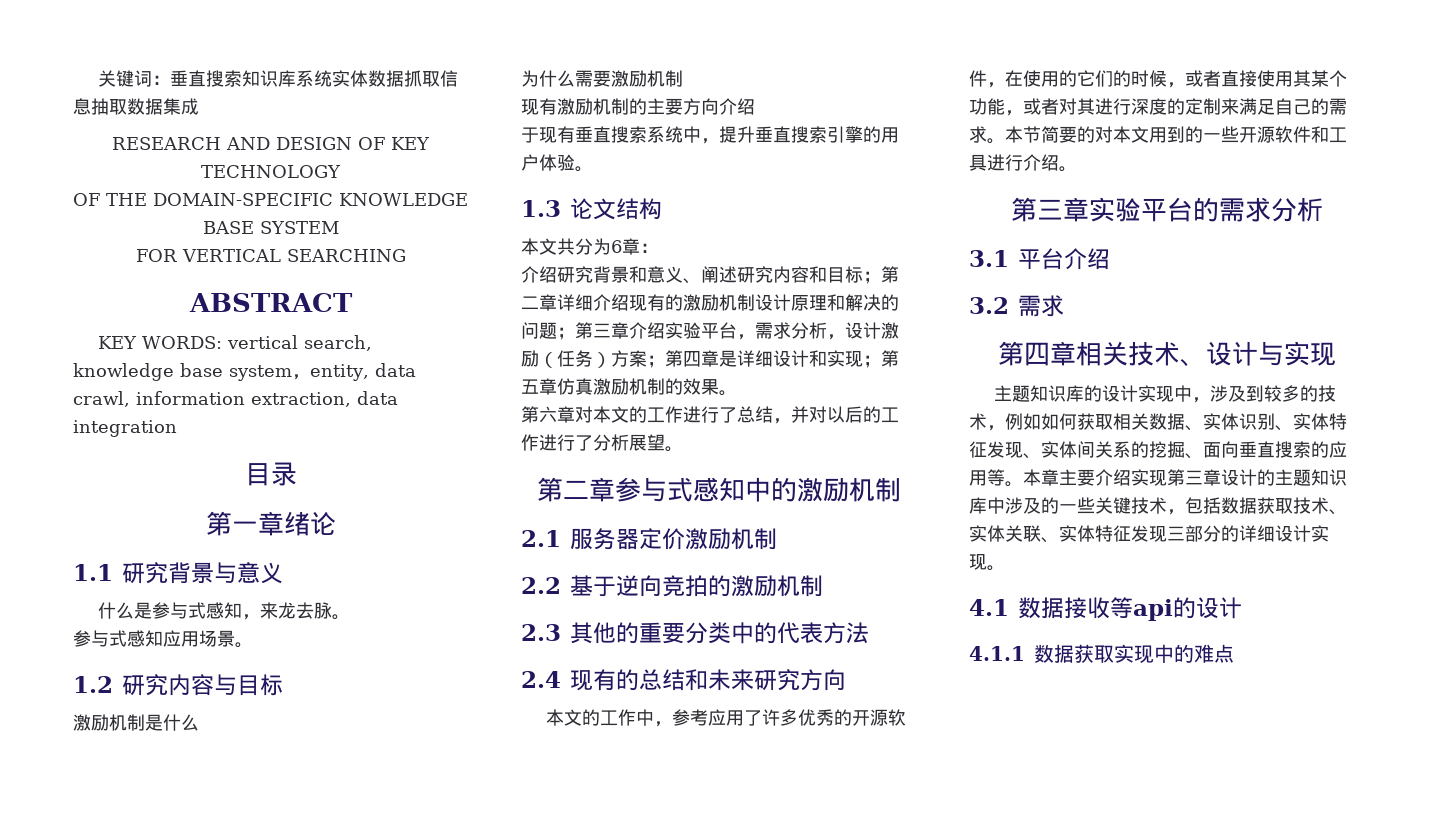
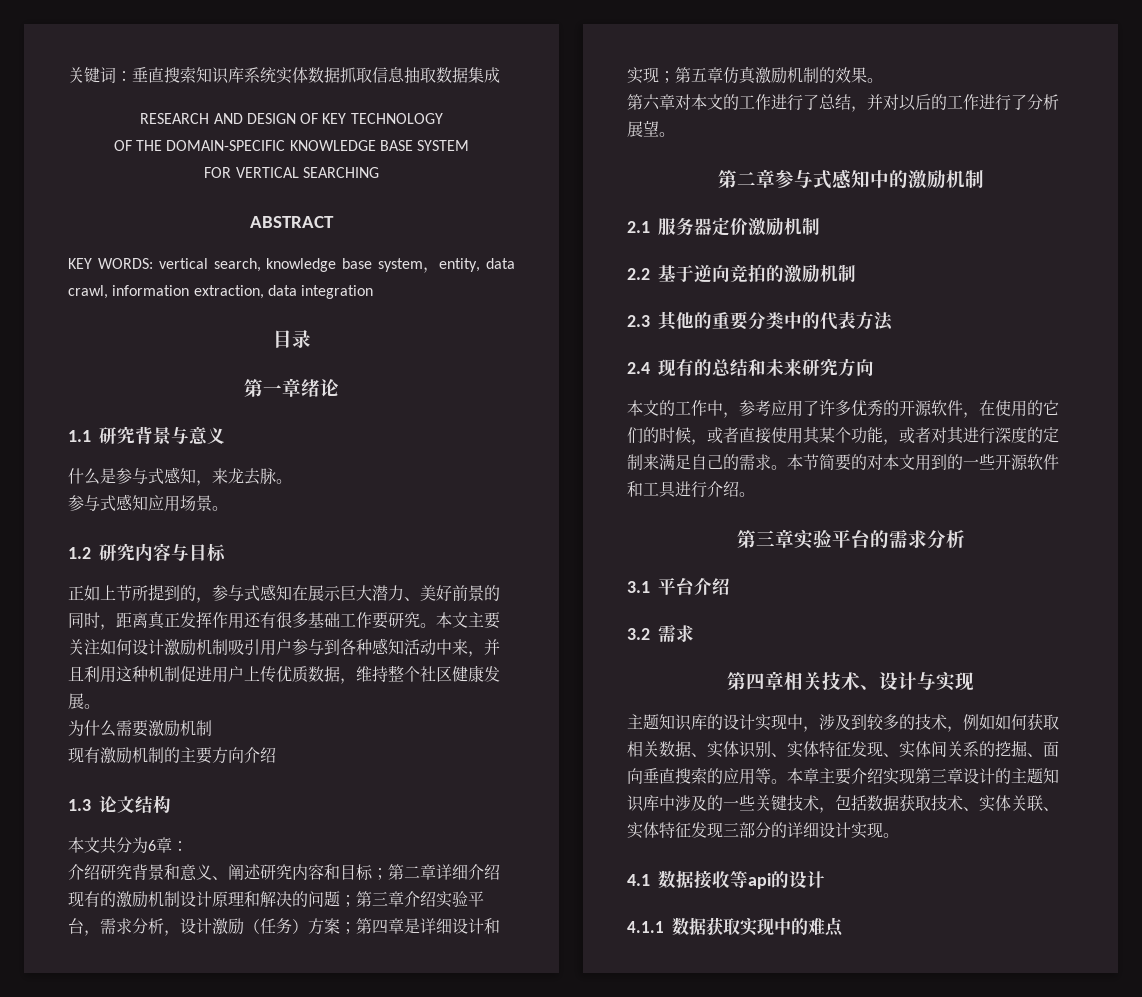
- 激励机制是什么
+ 正如上节所提到的，参与式感知在展示巨大潜力、美好前景的同时，距离真正发挥作用还有很多基础工作要研究。本文主要关注如何设计激励机制吸引用户参与到各种感知活动中来，并且利用这种机制促进用户上传优质数据，维持整个社区健康发展。
- 于现有垂直搜索系统中，提升垂直搜索引擎的用户体验。

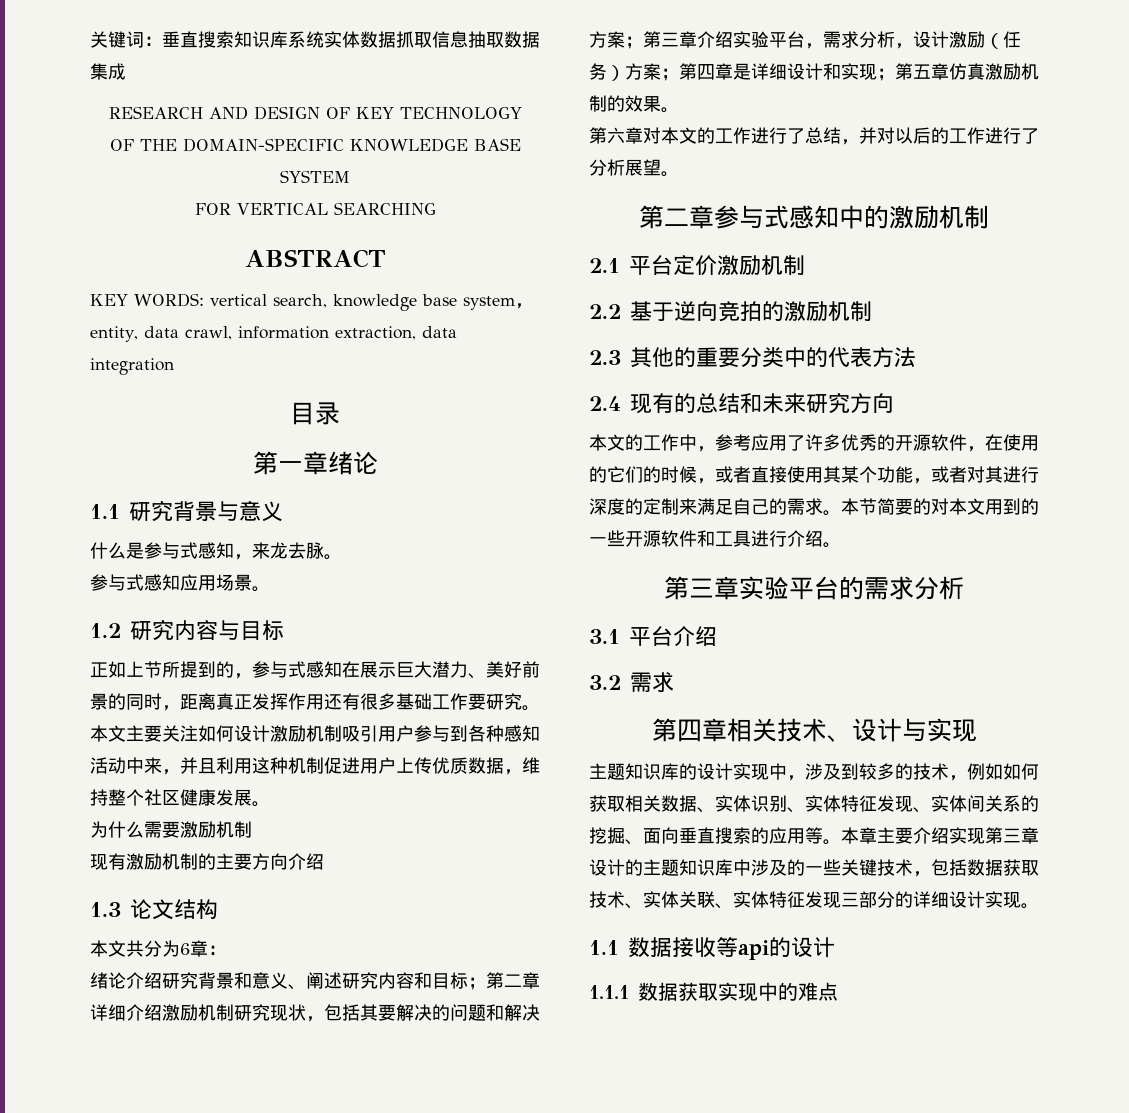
- 介绍研究背景和意义、阐述研究内容和目标；第二章详细介绍现有的激励机制设计原理和解决的问题；第三章介绍实验平台，需求分析，设计激励（任务）方案；第四章是详细设计和实现；第五章仿真激励机制的效果。
+ 绪论介绍研究背景和意义、阐述研究内容和目标；第二章详细介绍激励机制研究现状，包括其要解决的问题和解决方案；第三章介绍实验平台，需求分析，设计激励（任务）方案；第四章是详细设计和实现；第五章仿真激励机制的效果。
- 2.1服务器定价激励机制
+ 2.1平台定价激励机制
- 4.1数据接收等api的设计
+ 1.1数据接收等api的设计
- 4.1.1数据获取实现中的难点
+ 1.1.1数据获取实现中的难点

